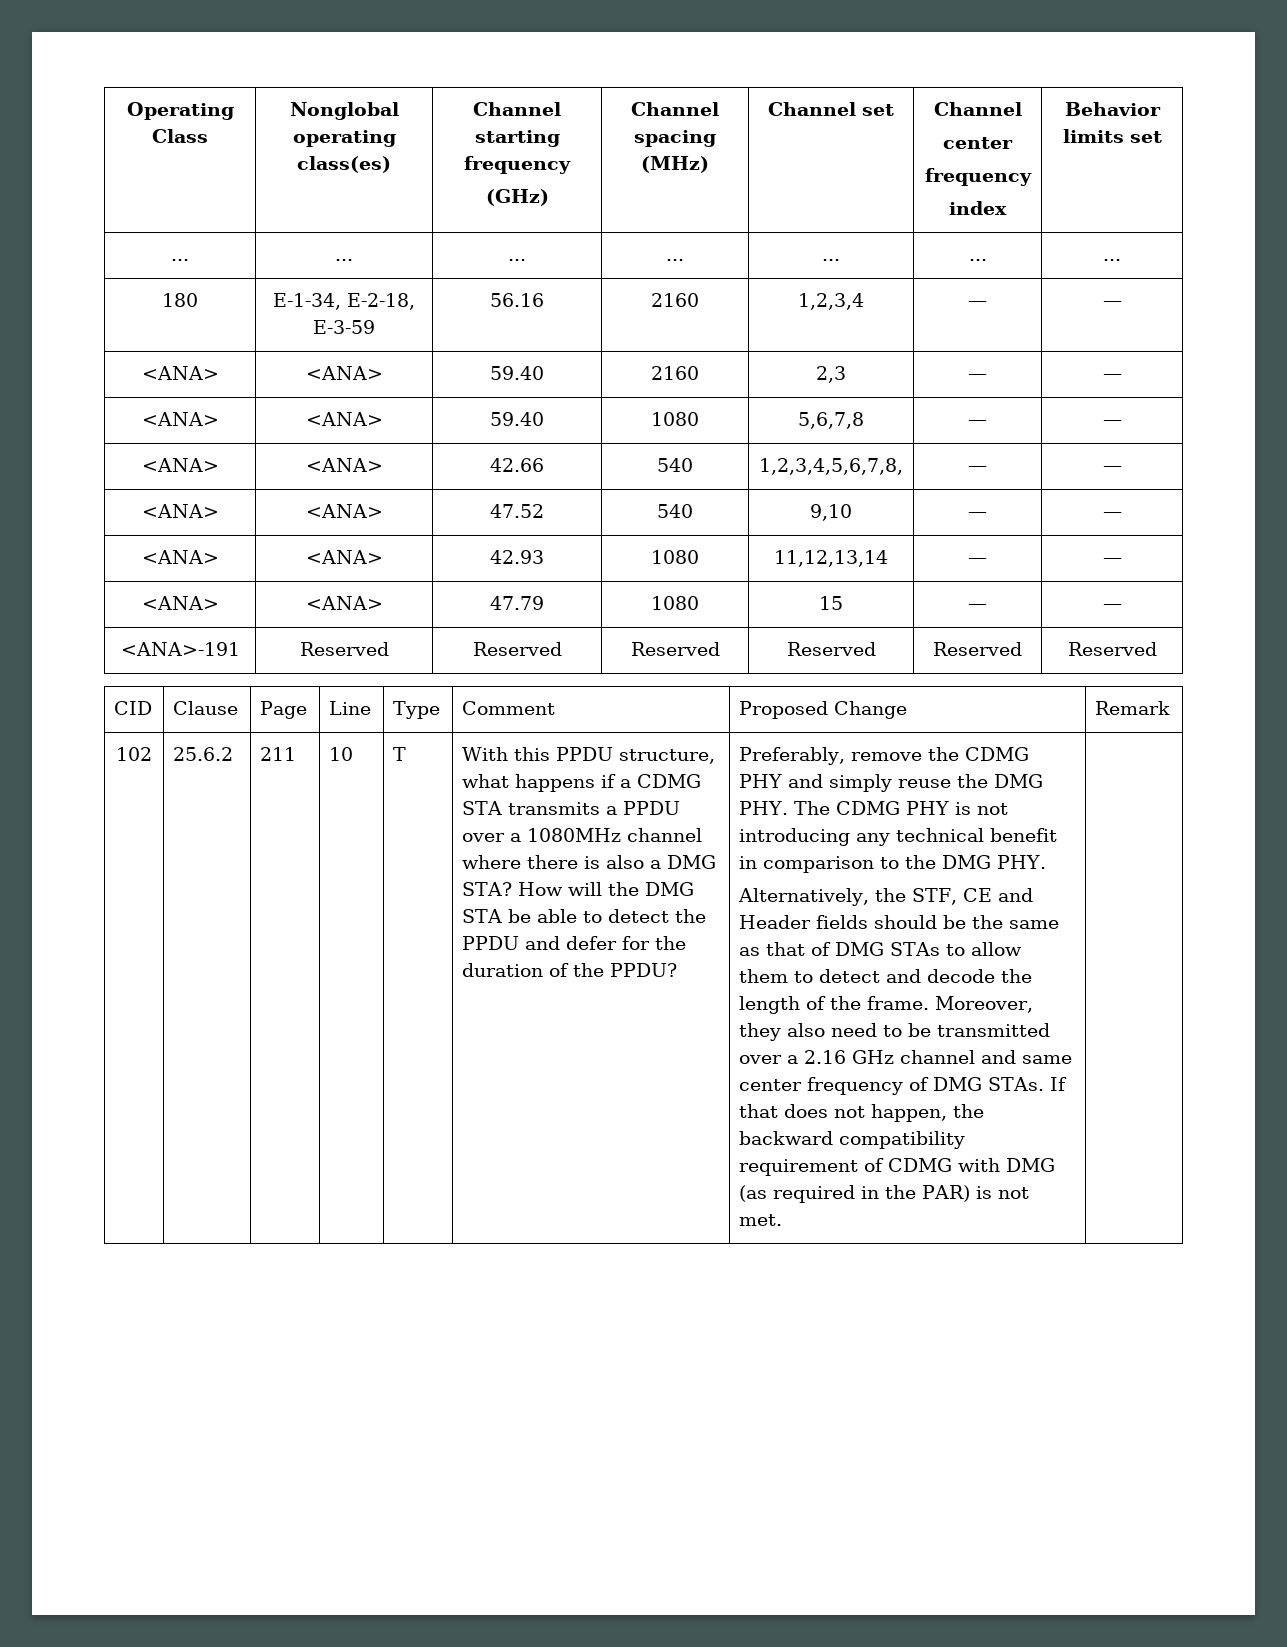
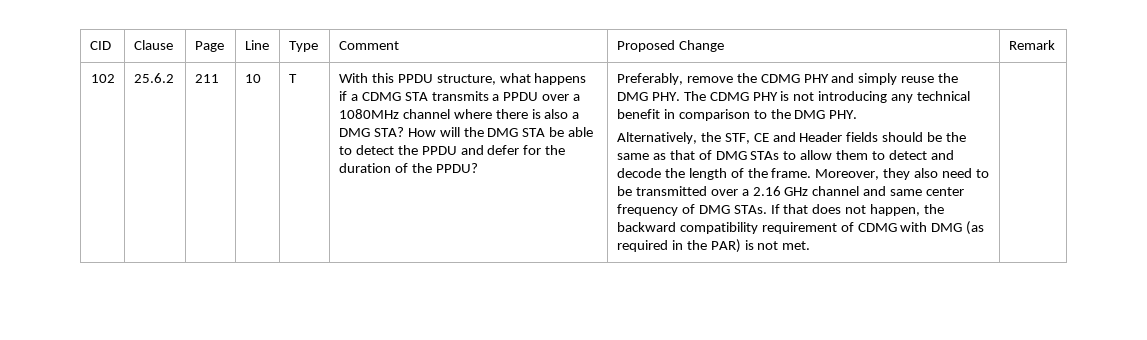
- Operating Class | Nonglobal operating class(es) | Channel starting frequency
- (GHz) | Channel spacing (MHz) | Channel set | Channel
- center
- frequency
- index | Behavior limits set
- ... | ... | ... | ... | ... | ... | ...
- 180 | E-1-34, E-2-18, E-3-59 | 56.16 | 2160 | 1,2,3,4 | — | —
- <ANA> | <ANA> | 59.40 | 2160 | 2,3 | — | —
- <ANA> | <ANA> | 59.40 | 1080 | 5,6,7,8 | — | —
- <ANA> | <ANA> | 42.66 | 540 | 1,2,3,4,5,6,7,8, | — | —
- <ANA> | <ANA> | 47.52 | 540 | 9,10 | — | —
- <ANA> | <ANA> | 42.93 | 1080 | 11,12,13,14 | — | —
- <ANA> | <ANA> | 47.79 | 1080 | 15 | — | —
- <ANA>-191 | Reserved | Reserved | Reserved | Reserved | Reserved | Reserved

